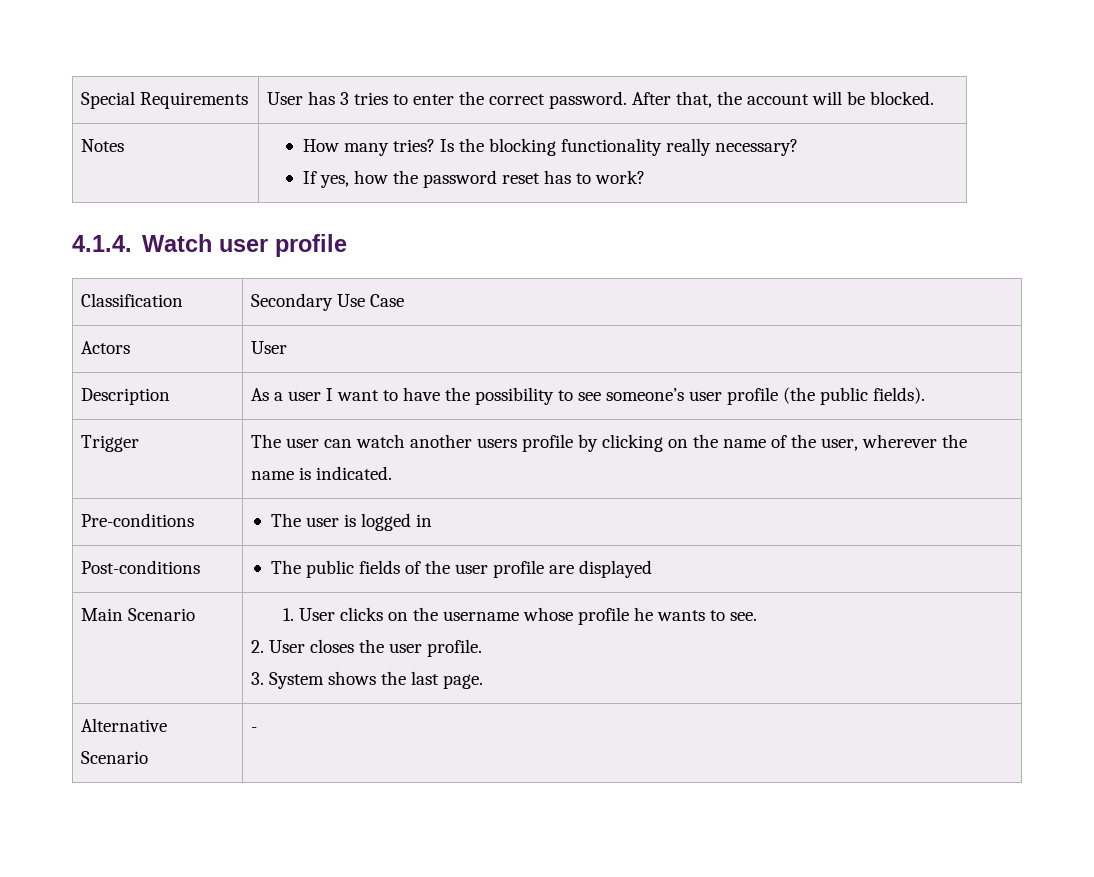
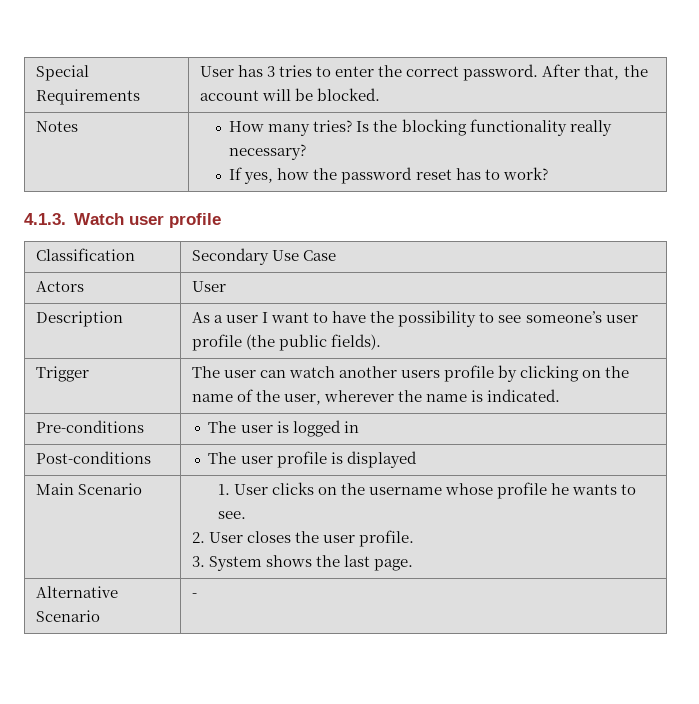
- 4.1.4. Watch user profile
+ 4.1.3. Watch user profile
- Post-conditions | The public fields of the user profile are displayed
+ Post-conditions | The user profile is displayed

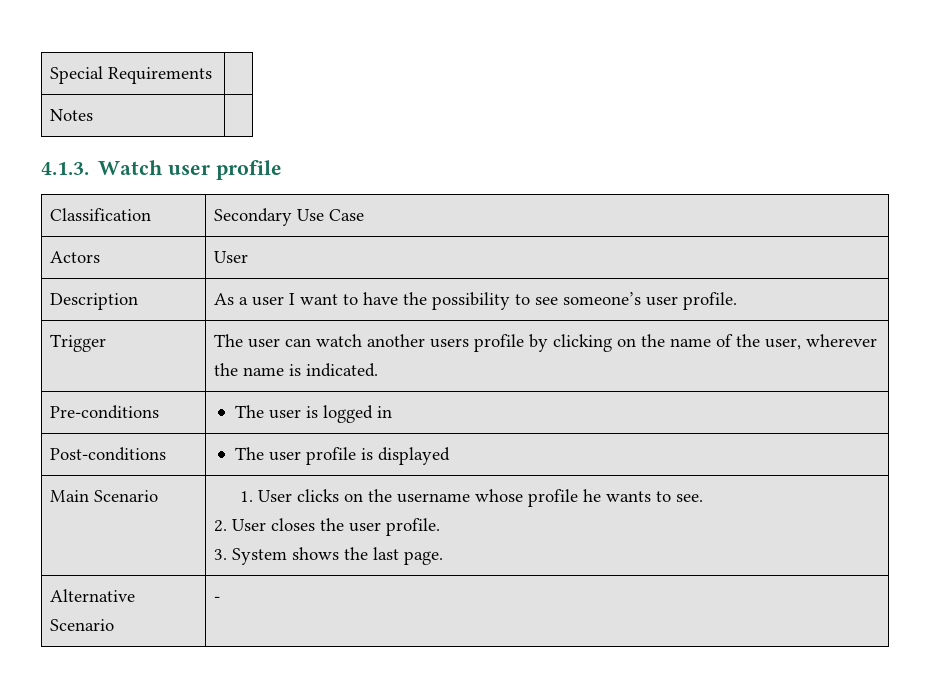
- Special Requirements | User has 3 tries to enter the correct password. After that, the account will be blocked.
- Notes | How many tries? Is the blocking functionality really necessary?
- If yes, how the password reset has to work?
+ Special Requirements |
+ Notes |
- Description | As a user I want to have the possibility to see someone’s user profile (the public fields).
+ Description | As a user I want to have the possibility to see someone’s user profile.

